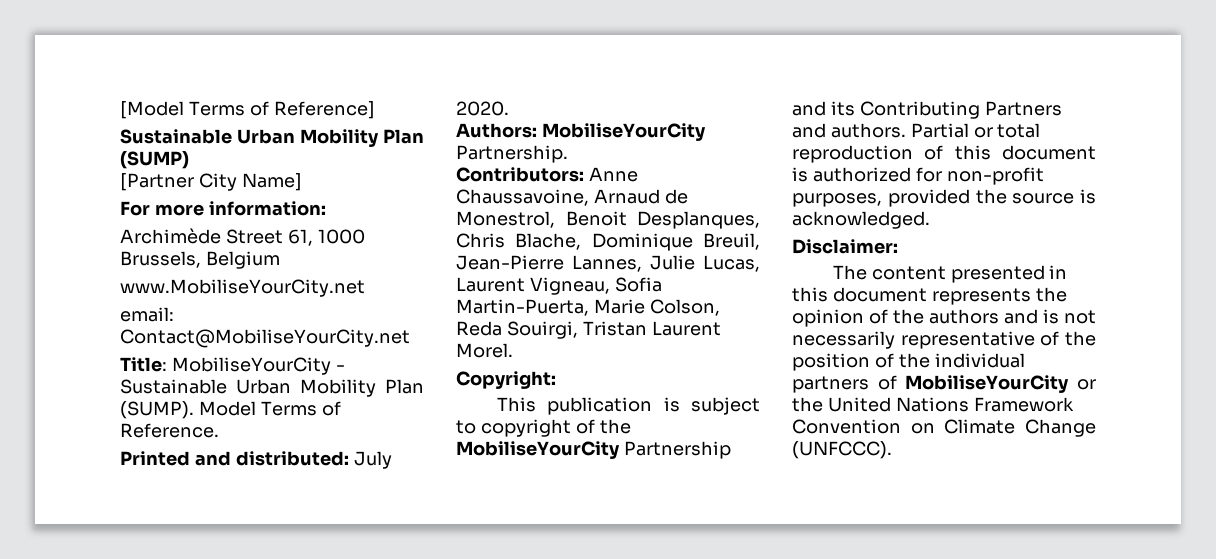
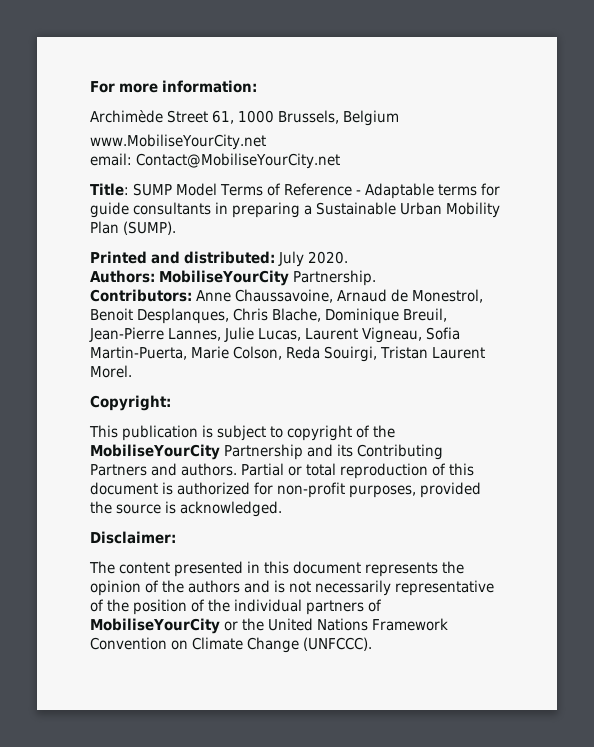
- [Model Terms of Reference]
- Sustainable Urban Mobility Plan (SUMP)
- [Partner City Name]
- Title: MobiliseYourCity - Sustainable Urban Mobility Plan (SUMP). Model Terms of Reference.
+ Title: SUMP Model Terms of Reference - Adaptable terms for guide consultants in preparing a Sustainable Urban Mobility Plan (SUMP).

